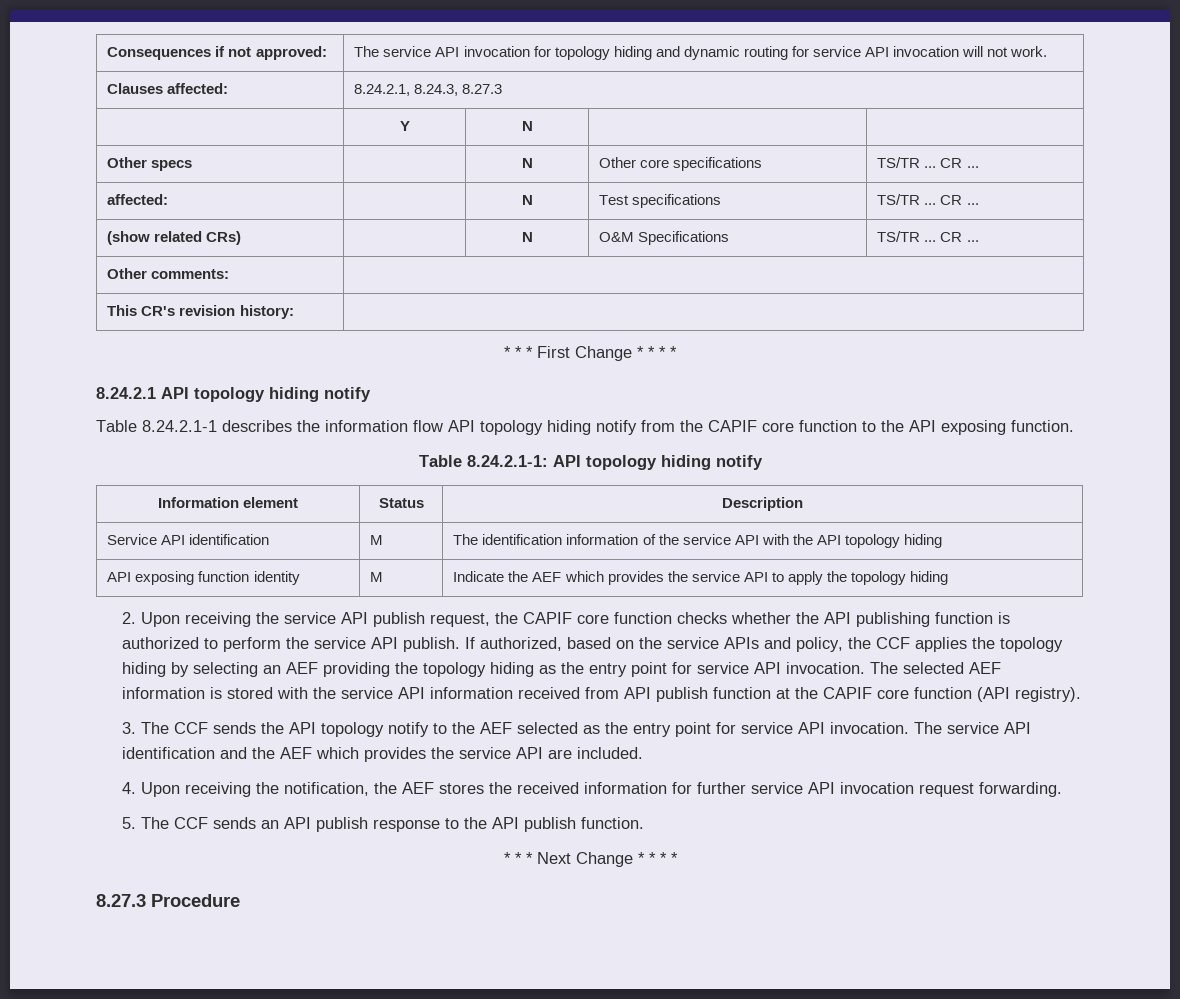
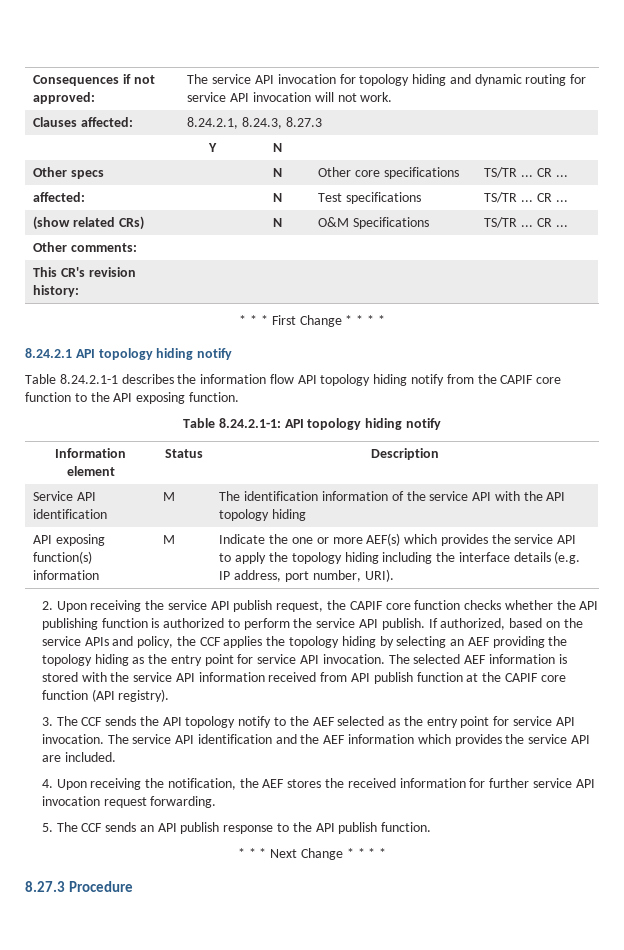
- API exposing function identity | M | Indicate the AEF which provides the service API to apply the topology hiding
+ API exposing function(s) information | M | Indicate the one or more AEF(s) which provides the service API to apply the topology hiding including the interface details (e.g. IP address, port number, URI).
- The service API identification and the AEF which provides the service API are included.
+ The service API identification and the AEF information which provides the service API are included.

